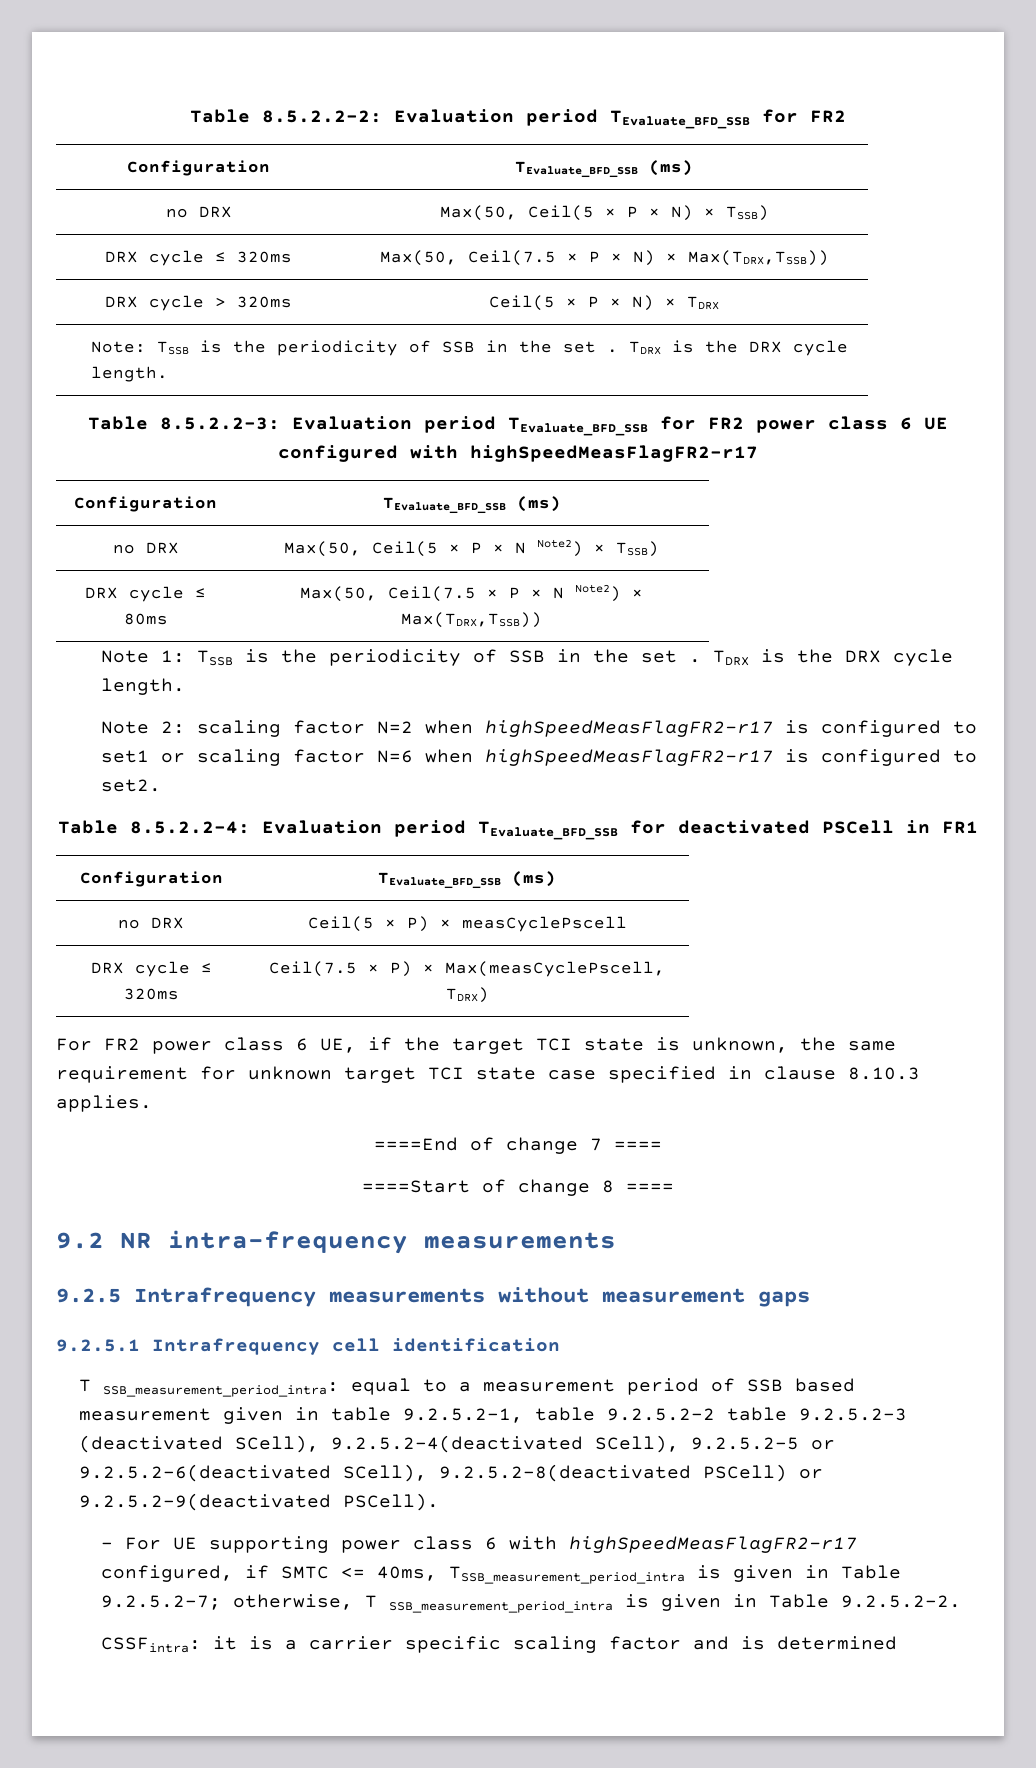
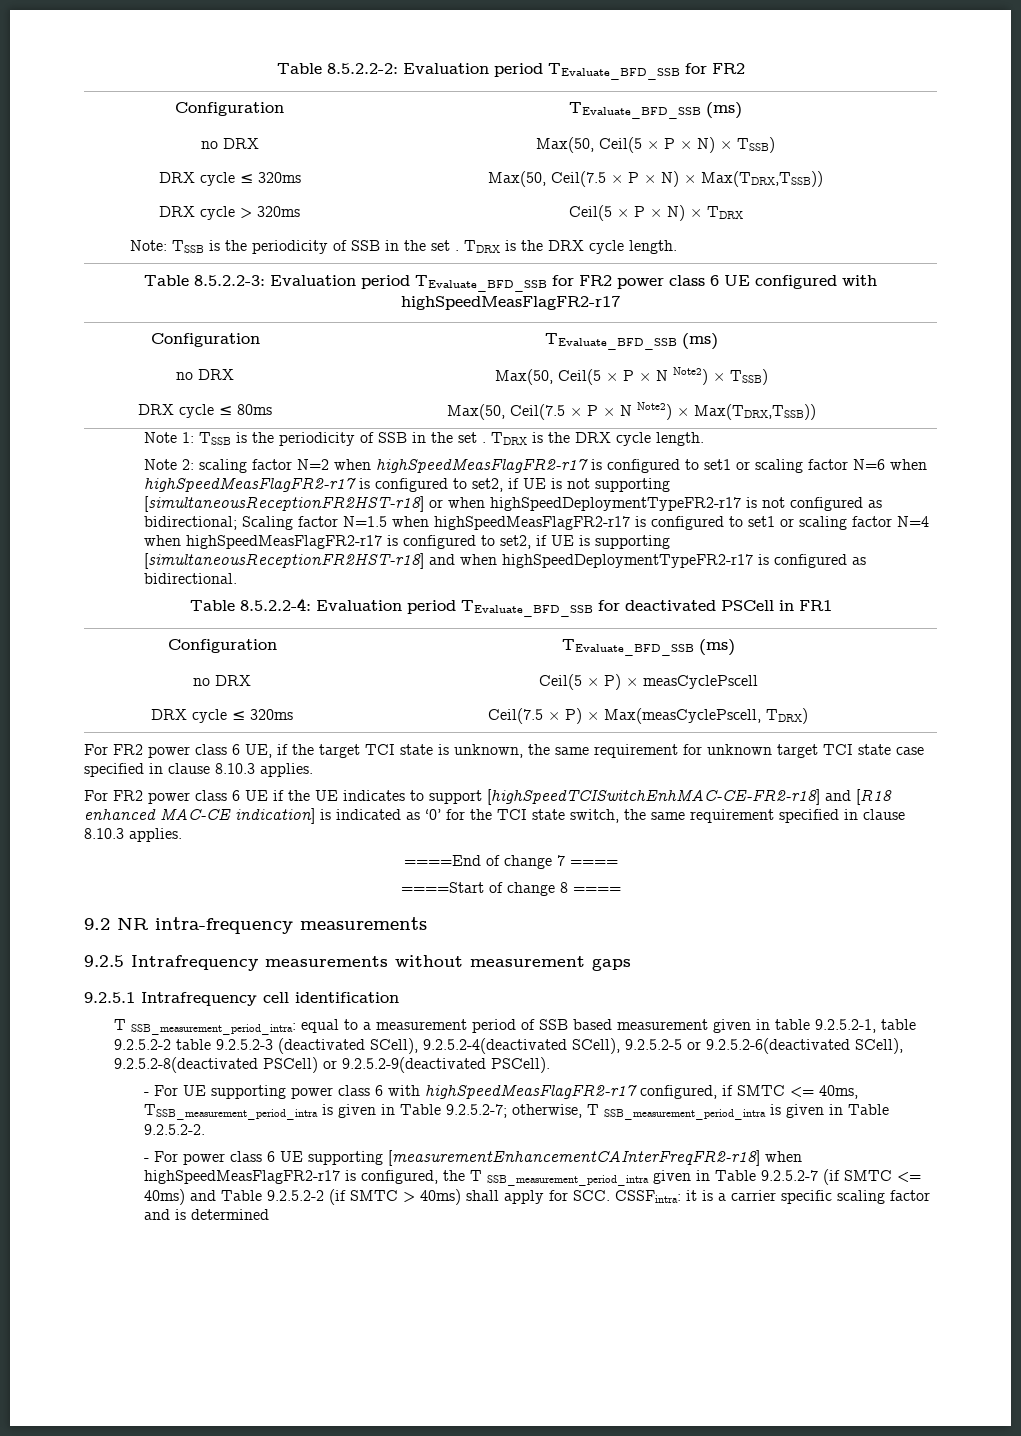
- Note 2: scaling factor N=2 when highSpeedMeasFlagFR2-r17 is configured to set1 or scaling factor N=6 when highSpeedMeasFlagFR2-r17 is configured to set2.
+ Note 2: scaling factor N=2 when highSpeedMeasFlagFR2-r17 is configured to set1 or scaling factor N=6 when highSpeedMeasFlagFR2-r17 is configured to set2, if UE is not supporting [simultaneousReceptionFR2HST-r18] or when highSpeedDeploymentTypeFR2-r17 is not configured as bidirectional; Scaling factor N=1.5 when highSpeedMeasFlagFR2-r17 is configured to set1 or scaling factor N=4 when highSpeedMeasFlagFR2-r17 is configured to set2, if UE is supporting [simultaneousReceptionFR2HST-r18] and when highSpeedDeploymentTypeFR2-r17 is configured as bidirectional.
+ For FR2 power class 6 UE if the UE indicates to support [highSpeedTCISwitchEnhMAC-CE-FR2-r18] and [R18 enhanced MAC-CE indication] is indicated as ‘0’ for the TCI state switch, the same requirement specified in clause 8.10.3 applies.
- CSSFintra: it is a carrier specific scaling factor and is determined
+ - For power class 6 UE supporting [measurementEnhancementCAInterFreqFR2-r18] when highSpeedMeasFlagFR2-r17 is configured, the T SSB_measurement_period_intra given in Table 9.2.5.2-7 (if SMTC <= 40ms) and Table 9.2.5.2-2 (if SMTC > 40ms) shall apply for SCC. CSSFintra: it is a carrier specific scaling factor and is determined

